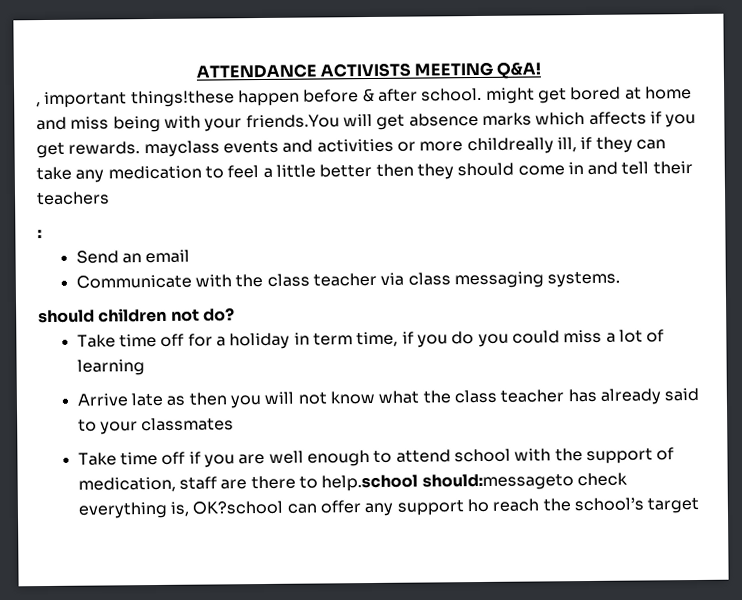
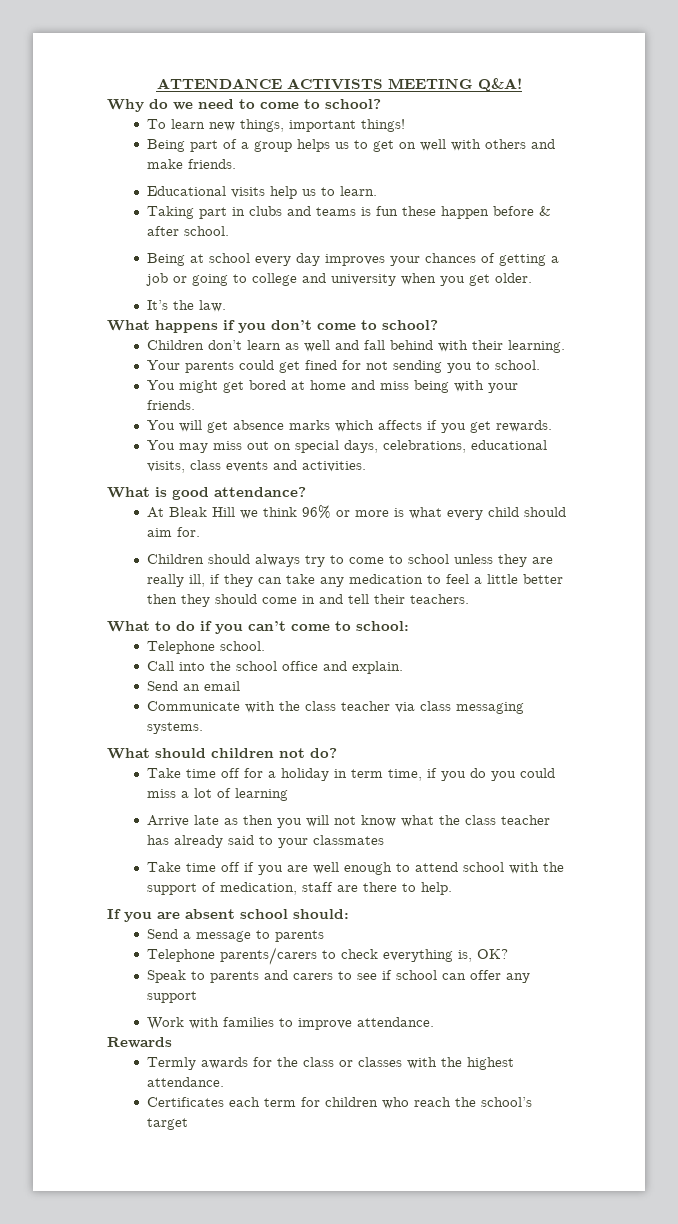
- , important things!these happen before & after school. might get bored at home and miss being with your friends.You will get absence marks which affects if you get rewards. mayclass events and activities or more childreally ill, if they can take any medication to feel a little better then they should come in and tell their teachers
- :
+ Why do we need to come to school?
+ To learn new things, important things!
+ Being part of a group helps us to get on well with others and make friends.
+ Educational visits help us to learn.
+ Taking part in clubs and teams is fun these happen before & after school.
+ Being at school every day improves your chances of getting a job or going to college and university when you get older.
+ It’s the law.
+ What happens if you don’t come to school?
+ Children don’t learn as well and fall behind with their learning.
+ Your parents could get fined for not sending you to school.
+ You might get bored at home and miss being with your friends.
+ You will get absence marks which affects if you get rewards.
+ You may miss out on special days, celebrations, educational visits, class events and activities.
+ What is good attendance?
+ At Bleak Hill we think 96% or more is what every child should aim for.
+ Children should always try to come to school unless they are really ill, if they can take any medication to feel a little better then they should come in and tell their teachers.
+ What to do if you can’t come to school:
+ Telephone school.
+ Call into the school office and explain.
- should children not do?
+ What should children not do?
- Take time off if you are well enough to attend school with the support of medication, staff are there to help.school should:messageto check everything is, OK?school can offer any support ho reach the school’s target
+ Take time off if you are well enough to attend school with the support of medication, staff are there to help.
+ If you are absent school should:
+ Send a message to parents
+ Telephone parents/carers to check everything is, OK?
+ Speak to parents and carers to see if school can offer any support
+ Work with families to improve attendance.
+ Rewards
+ Termly awards for the class or classes with the highest attendance.
+ Certificates each term for children who reach the school’s target

